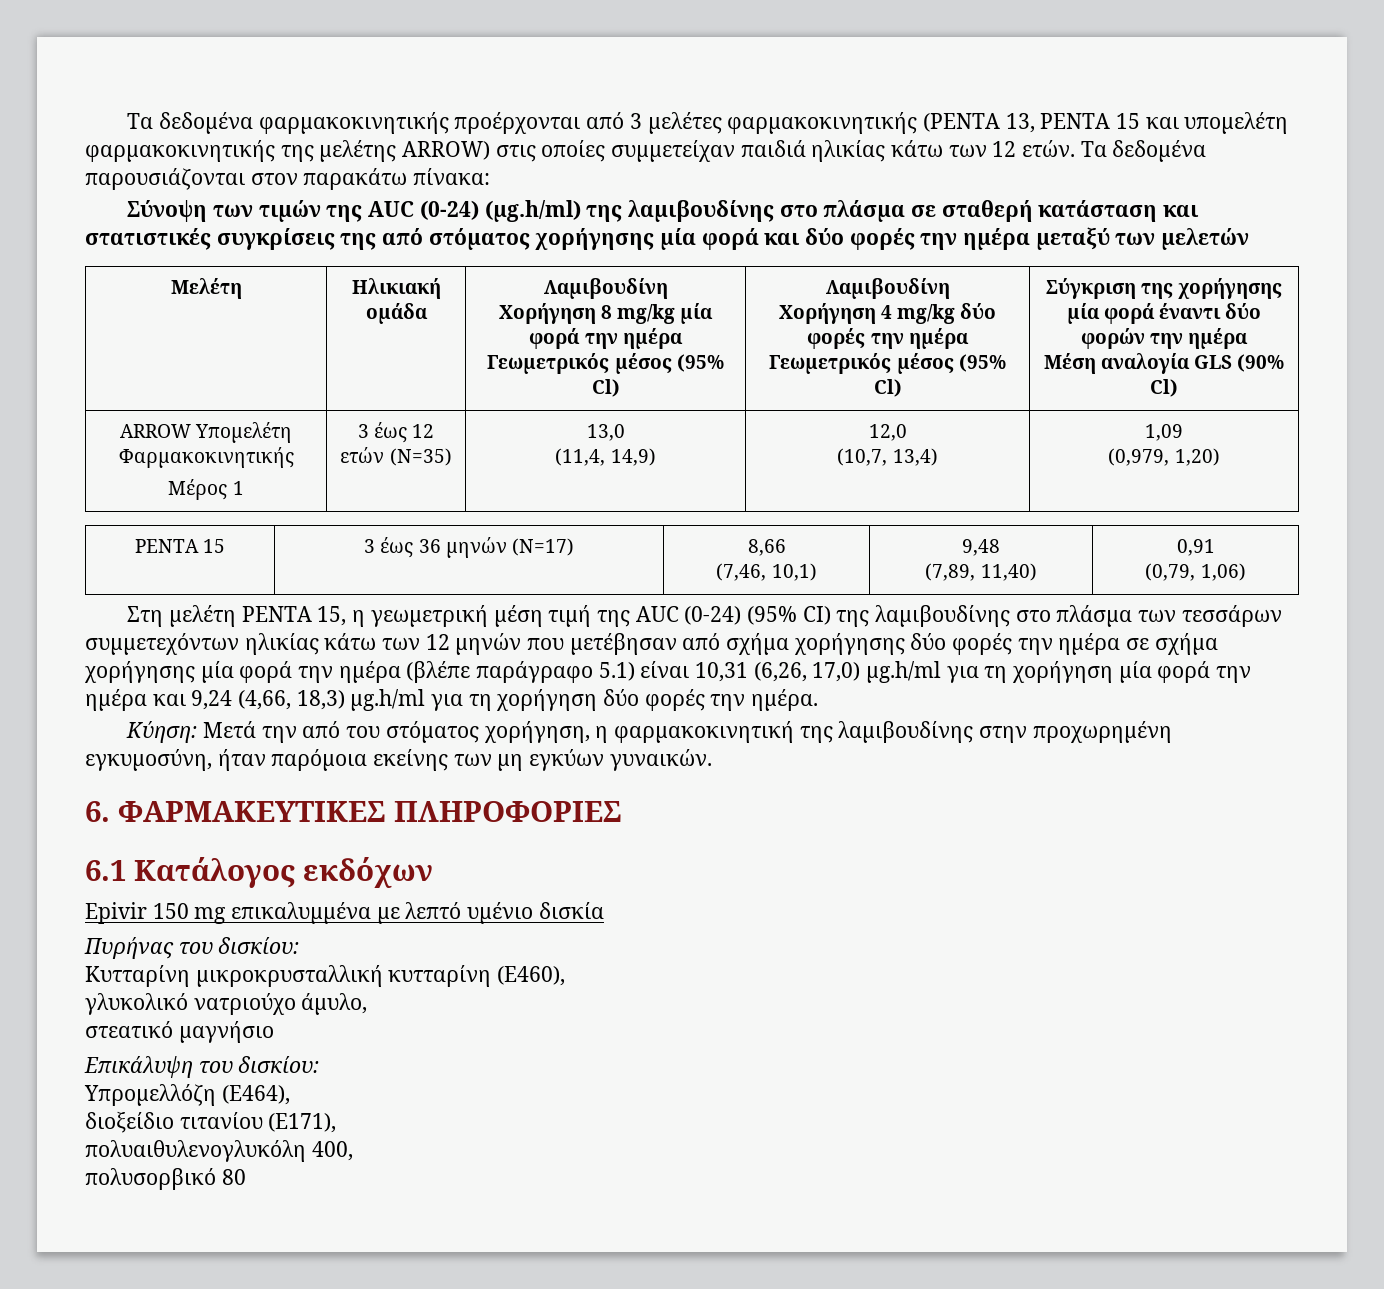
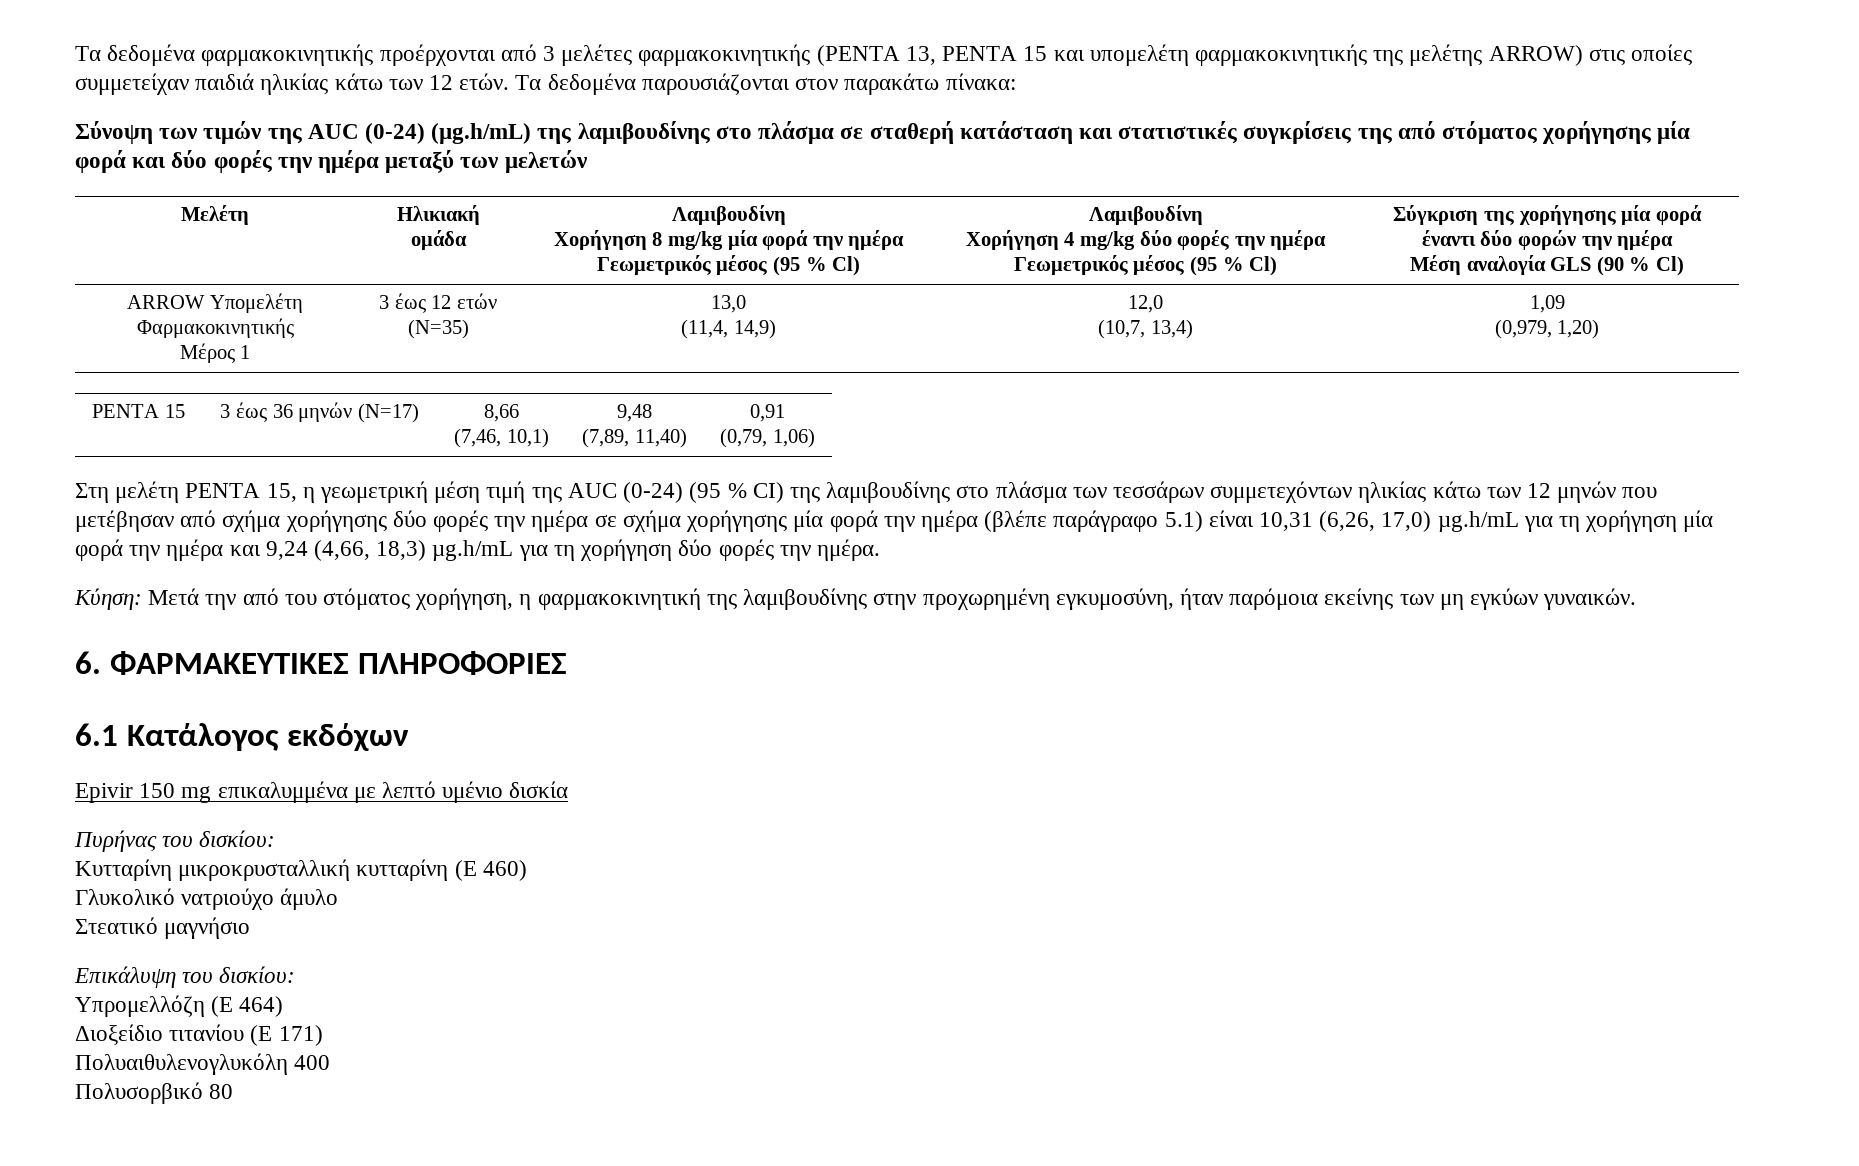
- Σύνοψη των τιμών της AUC (0-24) (µg.h/ml) της λαμιβουδίνης στο πλάσμα σε σταθερή κατάσταση και στατιστικές συγκρίσεις της από στόματος χορήγησης μία φορά και δύο φορές την ημέρα μεταξύ των μελετών
+ Σύνοψη των τιμών της AUC (0-24) (µg.h/mL) της λαμιβουδίνης στο πλάσμα σε σταθερή κατάσταση και στατιστικές συγκρίσεις της από στόματος χορήγησης μία φορά και δύο φορές την ημέρα μεταξύ των μελετών
- Χορήγηση 8 mg/kg μία φορά την ημέρα Γεωμετρικός μέσος (95% Cl)
+ Χορήγηση 8 mg/kg μία φορά την ημέρα Γεωμετρικός μέσος (95 % Cl)
- Χορήγηση 4 mg/kg δύο φορές την ημέρα Γεωμετρικός μέσος (95% Cl)
+ Χορήγηση 4 mg/kg δύο φορές την ημέρα Γεωμετρικός μέσος (95 % Cl)
- Μέση αναλογία GLS (90% Cl)
+ Μέση αναλογία GLS (90 % Cl)
- Στη μελέτη PENTA 15, η γεωμετρική μέση τιμή της AUC (0-24) (95% CI) της λαμιβουδίνης στο πλάσμα των τεσσάρων συμμετεχόντων ηλικίας κάτω των 12 μηνών που μετέβησαν από σχήμα χορήγησης δύο φορές την ημέρα σε σχήμα χορήγησης μία φορά την ημέρα (βλέπε παράγραφο 5.1) είναι 10,31 (6,26, 17,0) µg.h/ml για τη χορήγηση μία φορά την ημέρα και 9,24 (4,66, 18,3) µg.h/ml για τη χορήγηση δύο φορές την ημέρα.
+ Στη μελέτη PENTA 15, η γεωμετρική μέση τιμή της AUC (0-24) (95 % CI) της λαμιβουδίνης στο πλάσμα των τεσσάρων συμμετεχόντων ηλικίας κάτω των 12 μηνών που μετέβησαν από σχήμα χορήγησης δύο φορές την ημέρα σε σχήμα χορήγησης μία φορά την ημέρα (βλέπε παράγραφο 5.1) είναι 10,31 (6,26, 17,0) µg.h/mL για τη χορήγηση μία φορά την ημέρα και 9,24 (4,66, 18,3) µg.h/mL για τη χορήγηση δύο φορές την ημέρα.
- Κυτταρίνη μικροκρυσταλλική κυτταρίνη (Ε460),
- γλυκολικό νατριούχο άμυλο,
- στεατικό μαγνήσιο
+ Κυτταρίνη μικροκρυσταλλική κυτταρίνη (Ε 460)
+ Γλυκολικό νατριούχο άμυλο
+ Στεατικό μαγνήσιο
- Υπρομελλόζη (Ε464),
- διοξείδιο τιτανίου (Ε171),
- πολυαιθυλενογλυκόλη 400,
- πολυσορβικό 80
+ Υπρομελλόζη (Ε 464)
+ Διοξείδιο τιτανίου (Ε 171)
+ Πολυαιθυλενογλυκόλη 400
+ Πολυσορβικό 80

